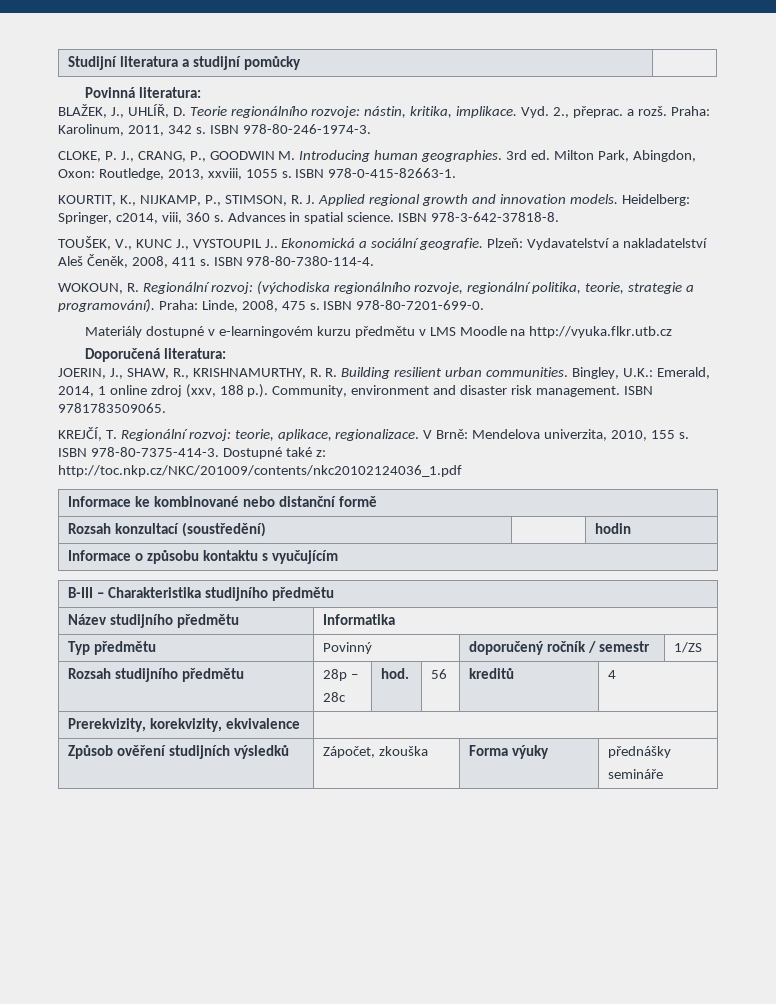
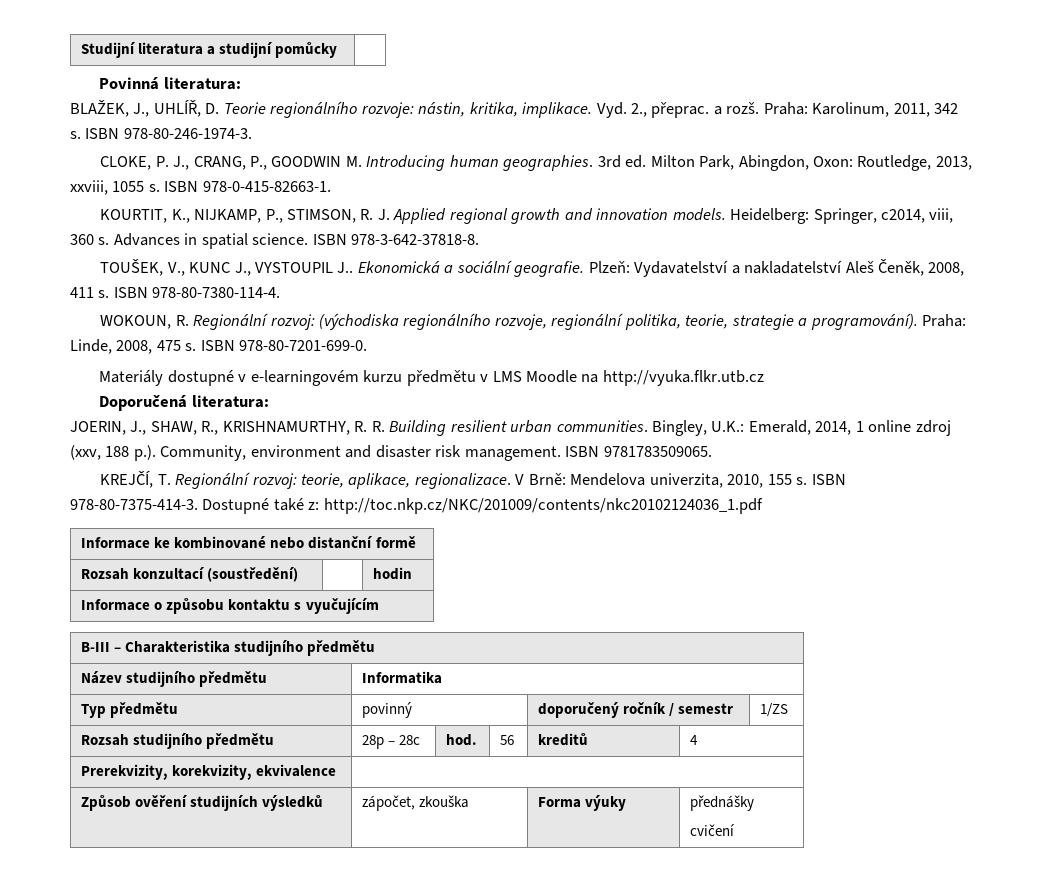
- Typ předmětu | Povinný | doporučený ročník / semestr | 1/ZS
+ Typ předmětu | povinný | doporučený ročník / semestr | 1/ZS
- Rozsah studijního předmětu | 28p –
- 28c | hod. | 56 | kreditů | 4
+ Rozsah studijního předmětu | 28p – 28c | hod. | 56 | kreditů | 4
- Způsob ověření studijních výsledků | Zápočet, zkouška | Forma výuky | přednášky
- semináře
+ Způsob ověření studijních výsledků | zápočet, zkouška | Forma výuky | přednášky
+ cvičení

